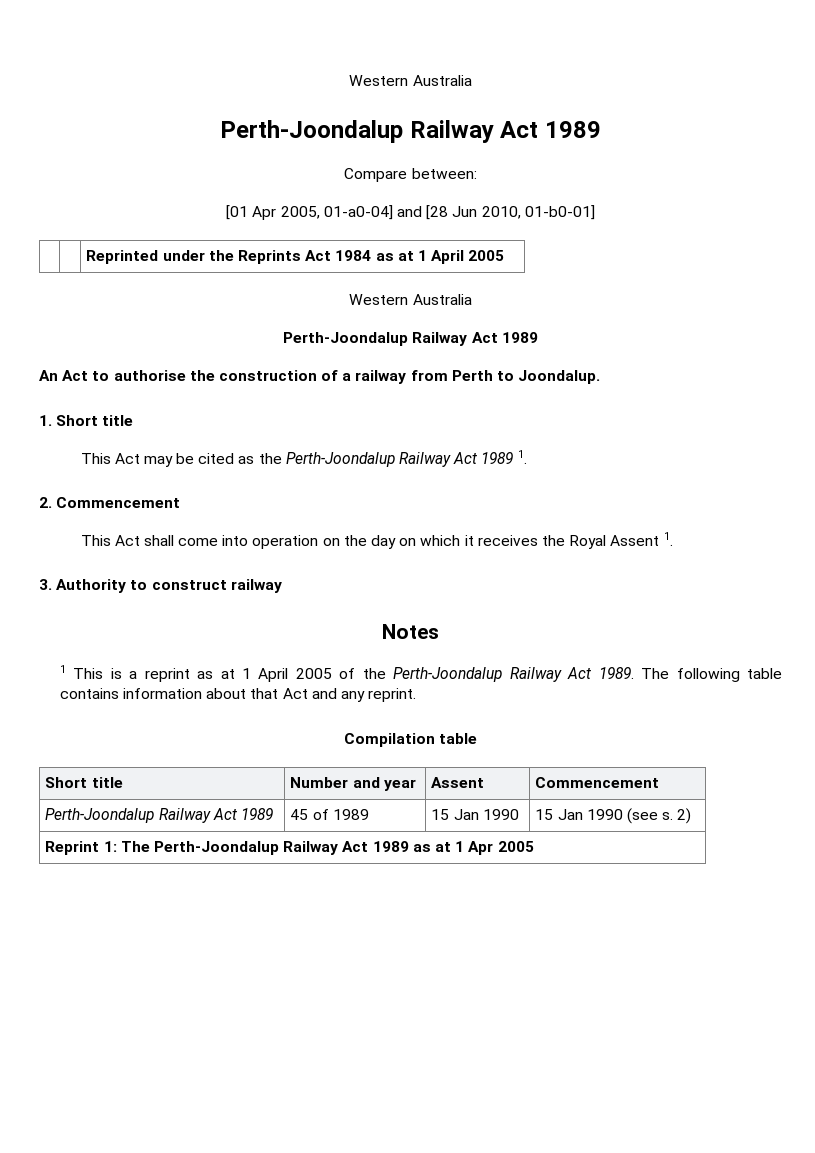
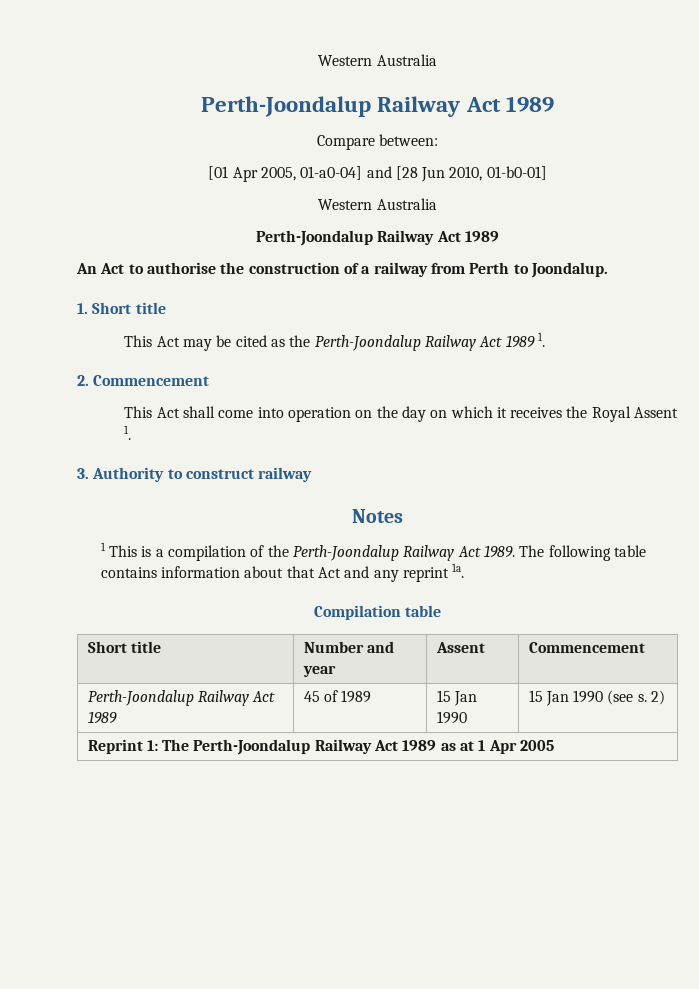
- | | Reprinted under the Reprints Act 1984 as at 1 April 2005
- 1 This is a reprint as at 1 April 2005 of the Perth-Joondalup Railway Act 1989.
+ 1 This is a compilation of the Perth-Joondalup Railway Act 1989.
- The following table contains information about that Act and any reprint.
+ The following table contains information about that Act and any reprint 1a.

